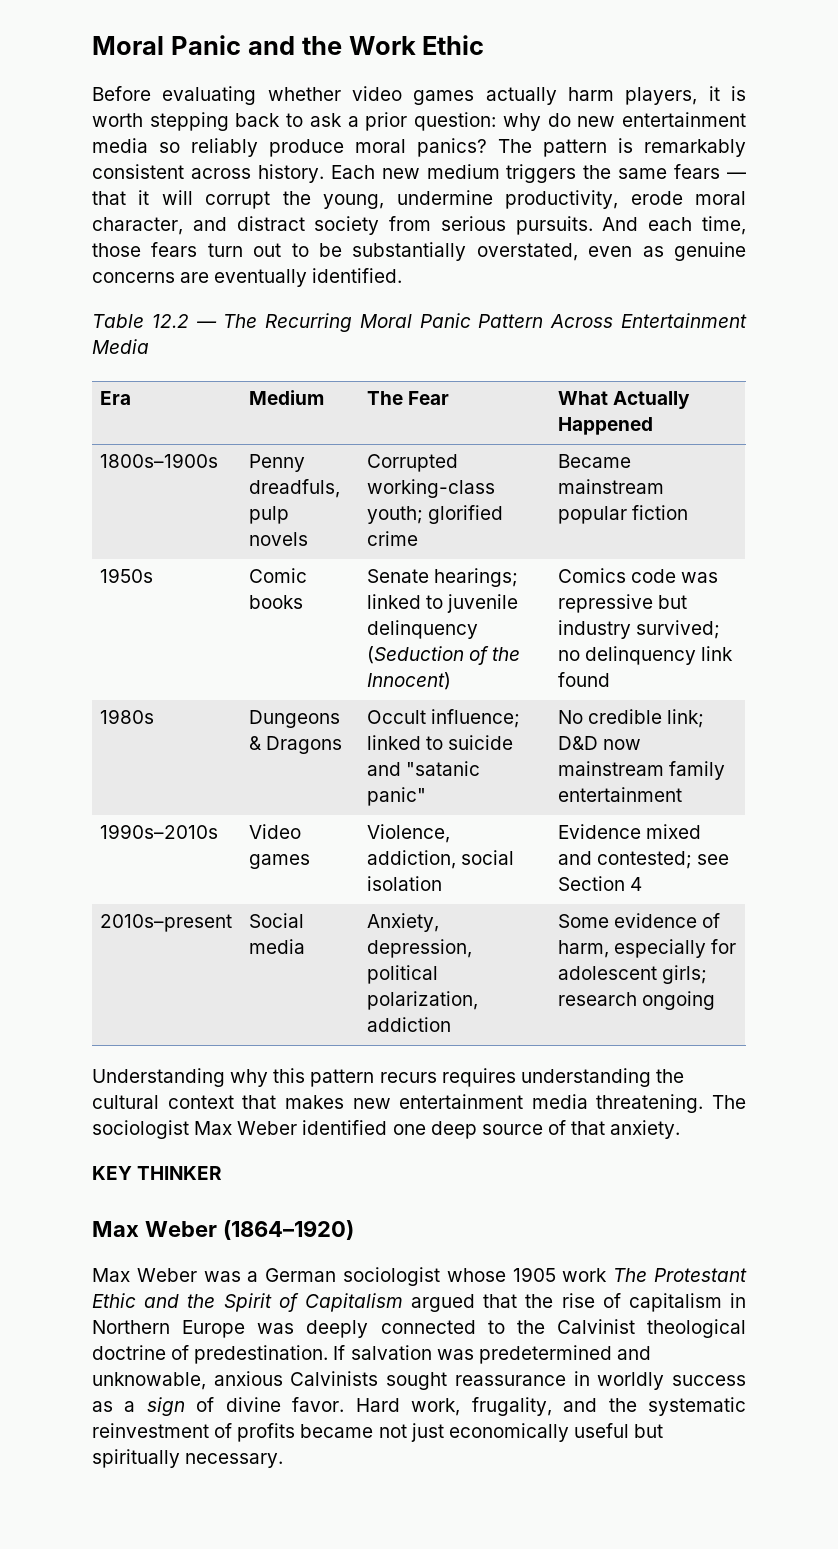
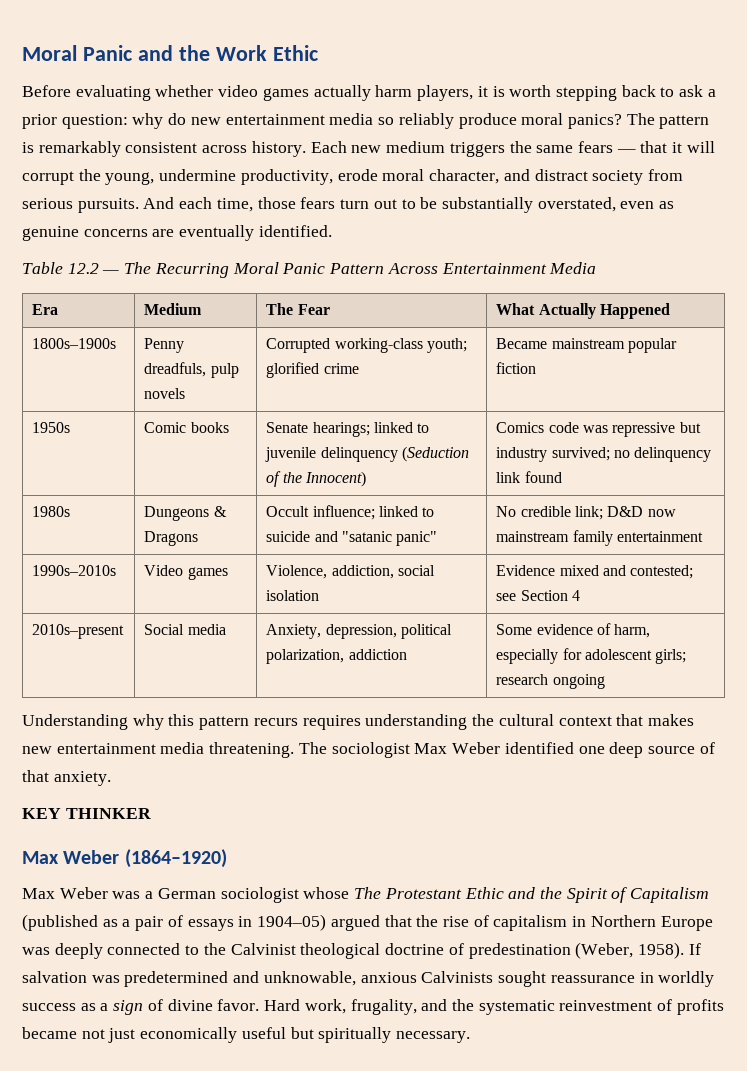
- Max Weber was a German sociologist whose 1905 work The Protestant Ethic and the Spirit of Capitalism argued that the rise of capitalism in Northern Europe was deeply connected to the Calvinist theological doctrine of predestination.
+ Max Weber was a German sociologist whose The Protestant Ethic and the Spirit of Capitalism (published as a pair of essays in 1904–05) argued that the rise of capitalism in Northern Europe was deeply connected to the Calvinist theological doctrine of predestination (Weber, 1958).

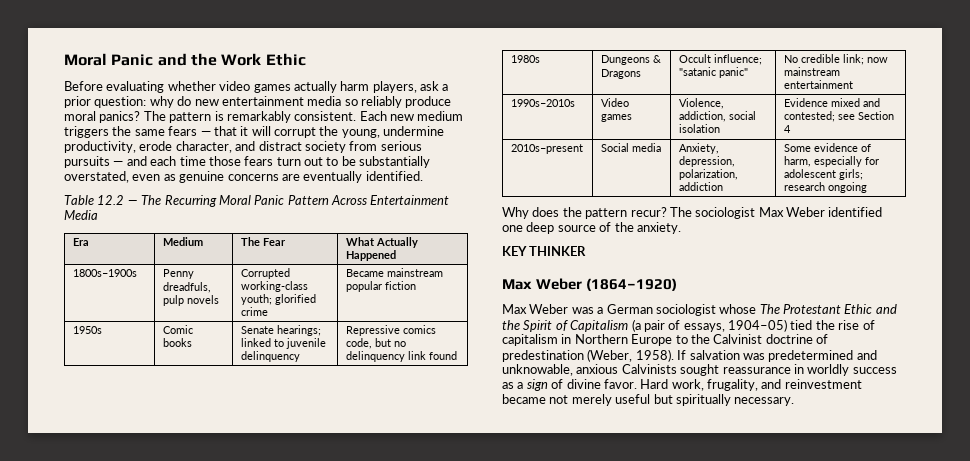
- Before evaluating whether video games actually harm players, it is worth stepping back to ask a prior question: why do new entertainment media so reliably produce moral panics?
+ Before evaluating whether video games actually harm players, ask a prior question: why do new entertainment media so reliably produce moral panics?
- The pattern is remarkably consistent across history.
+ The pattern is remarkably consistent.
- Each new medium triggers the same fears — that it will corrupt the young, undermine productivity, erode moral character, and distract society from serious pursuits. And each time, those fears turn out to be substantially overstated, even as genuine concerns are eventually identified.
+ Each new medium triggers the same fears — that it will corrupt the young, undermine productivity, erode character, and distract society from serious pursuits — and each time those fears turn out to be substantially overstated, even as genuine concerns are eventually identified.
- 1950s | Comic books | Senate hearings; linked to juvenile delinquency (Seduction of the Innocent) | Comics code was repressive but industry survived; no delinquency link found
+ 1950s | Comic books | Senate hearings; linked to juvenile delinquency | Repressive comics code, but no delinquency link found
- 1980s | Dungeons & Dragons | Occult influence; linked to suicide and "satanic panic" | No credible link; D&D now mainstream family entertainment
+ 1980s | Dungeons & Dragons | Occult influence; "satanic panic" | No credible link; now mainstream entertainment
- 2010s–present | Social media | Anxiety, depression, political polarization, addiction | Some evidence of harm, especially for adolescent girls; research ongoing
+ 2010s–present | Social media | Anxiety, depression, polarization, addiction | Some evidence of harm, especially for adolescent girls; research ongoing
- Understanding why this pattern recurs requires understanding the cultural context that makes new entertainment media threatening.
+ Why does the pattern recur?
- The sociologist Max Weber identified one deep source of that anxiety.
+ The sociologist Max Weber identified one deep source of the anxiety.
- Max Weber was a German sociologist whose The Protestant Ethic and the Spirit of Capitalism (published as a pair of essays in 1904–05) argued that the rise of capitalism in Northern Europe was deeply connected to the Calvinist theological doctrine of predestination (Weber, 1958).
+ Max Weber was a German sociologist whose The Protestant Ethic and the Spirit of Capitalism (a pair of essays, 1904–05) tied the rise of capitalism in Northern Europe to the Calvinist doctrine of predestination (Weber, 1958).
- Hard work, frugality, and the systematic reinvestment of profits became not just economically useful but spiritually necessary.
+ Hard work, frugality, and reinvestment became not merely useful but spiritually necessary.

